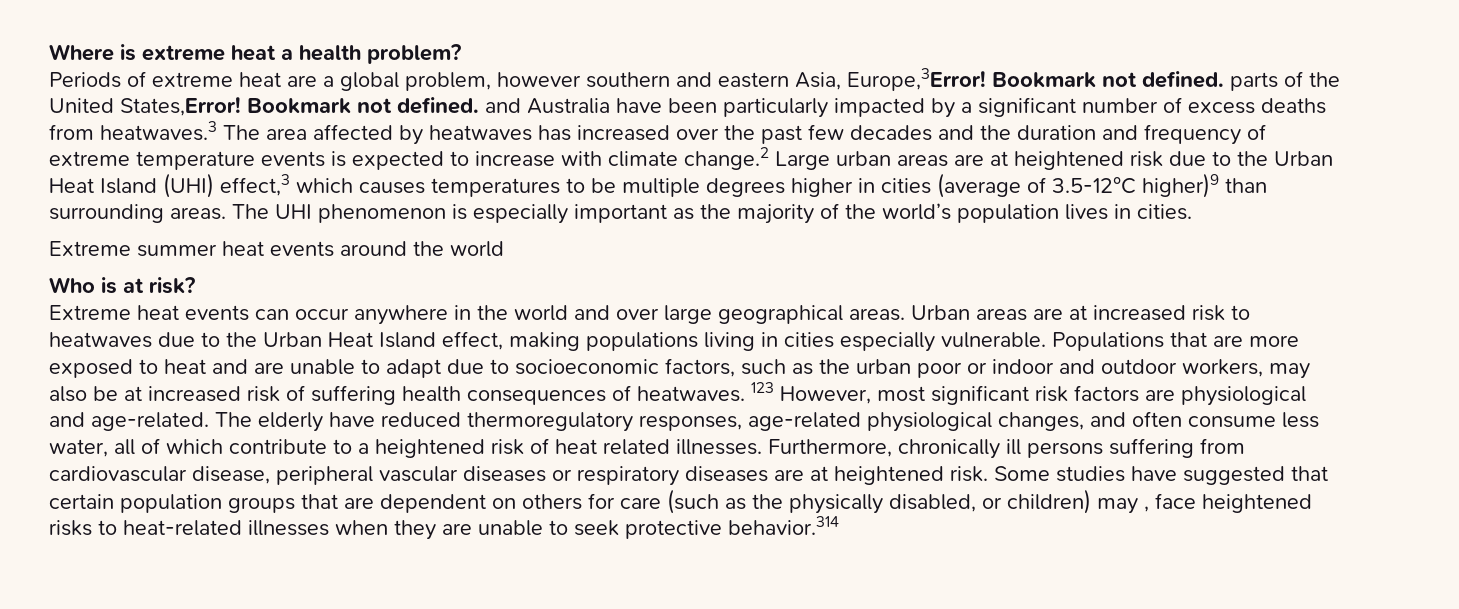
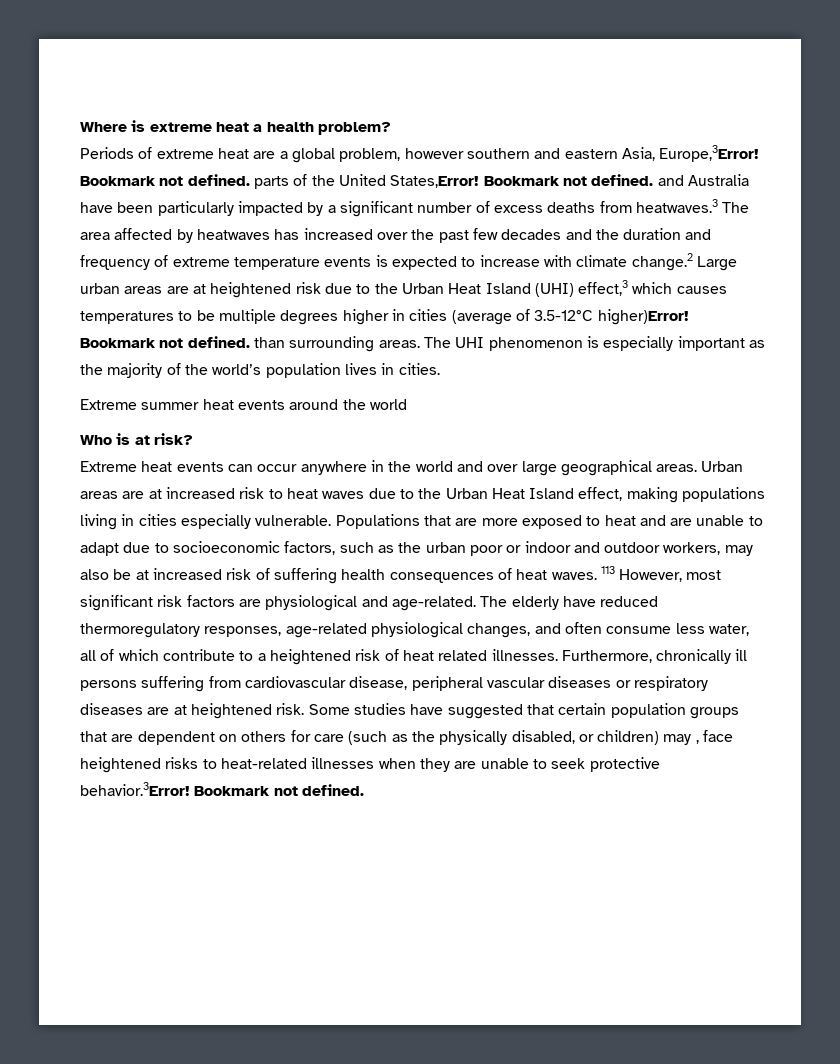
- Bookmark not defined. and Australia have been particularly impacted by a significant number of excess deaths from heatwaves.3 The area affected by heatwaves has increased over the past few decades and the duration and frequency of extreme temperature events is expected to increase with climate change.2 Large urban areas are at heightened risk due to the Urban Heat Island (UHI) effect,3 which causes temperatures to be multiple degrees higher in cities (average of 3.5-12°C higher)9 than surrounding areas.
+ Bookmark not defined. and Australia have been particularly impacted by a significant number of excess deaths from heatwaves.3 The area affected by heatwaves has increased over the past few decades and the duration and frequency of extreme temperature events is expected to increase with climate change.2 Large urban areas are at heightened risk due to the Urban Heat Island (UHI) effect,3 which causes temperatures to be multiple degrees higher in cities (average of 3.5-12°C higher)Error! Bookmark not defined. than surrounding areas.
- Urban areas are at increased risk to heatwaves due to the Urban Heat Island effect, making populations living in cities especially vulnerable.
+ Urban areas are at increased risk to heat waves due to the Urban Heat Island effect, making populations living in cities especially vulnerable.
- Populations that are more exposed to heat and are unable to adapt due to socioeconomic factors, such as the urban poor or indoor and outdoor workers, may also be at increased risk of suffering health consequences of heatwaves. 123 However, most significant risk factors are physiological and age-related.
+ Populations that are more exposed to heat and are unable to adapt due to socioeconomic factors, such as the urban poor or indoor and outdoor workers, may also be at increased risk of suffering health consequences of heat waves. 113 However, most significant risk factors are physiological and age-related.
- Some studies have suggested that certain population groups that are dependent on others for care (such as the physically disabled, or children) may , face heightened risks to heat-related illnesses when they are unable to seek protective behavior.314
+ Some studies have suggested that certain population groups that are dependent on others for care (such as the physically disabled, or children) may , face heightened risks to heat-related illnesses when they are unable to seek protective behavior.3Error! Bookmark not defined.

